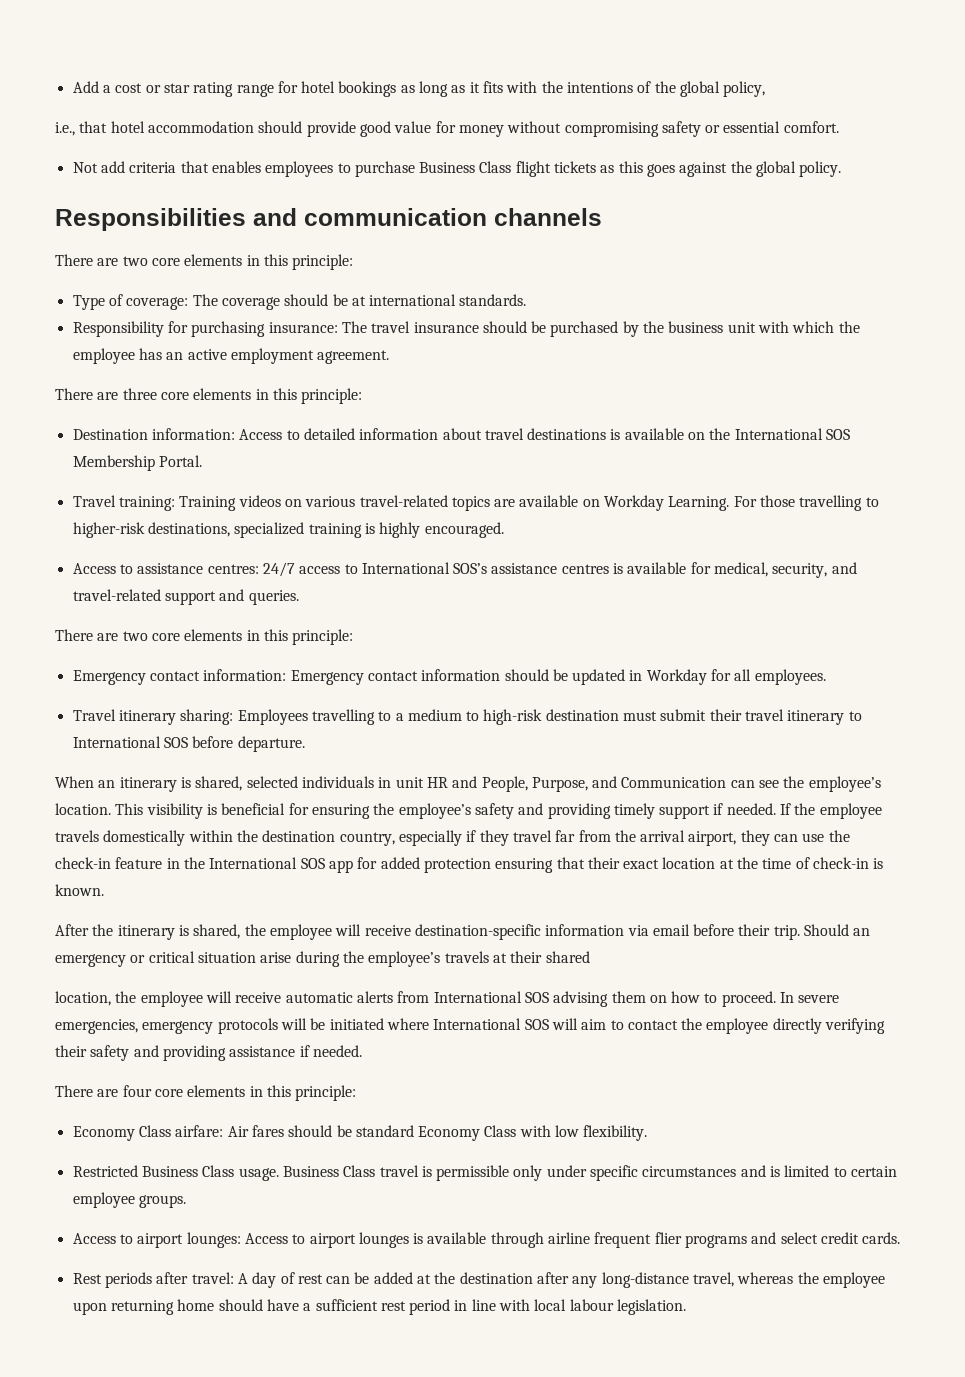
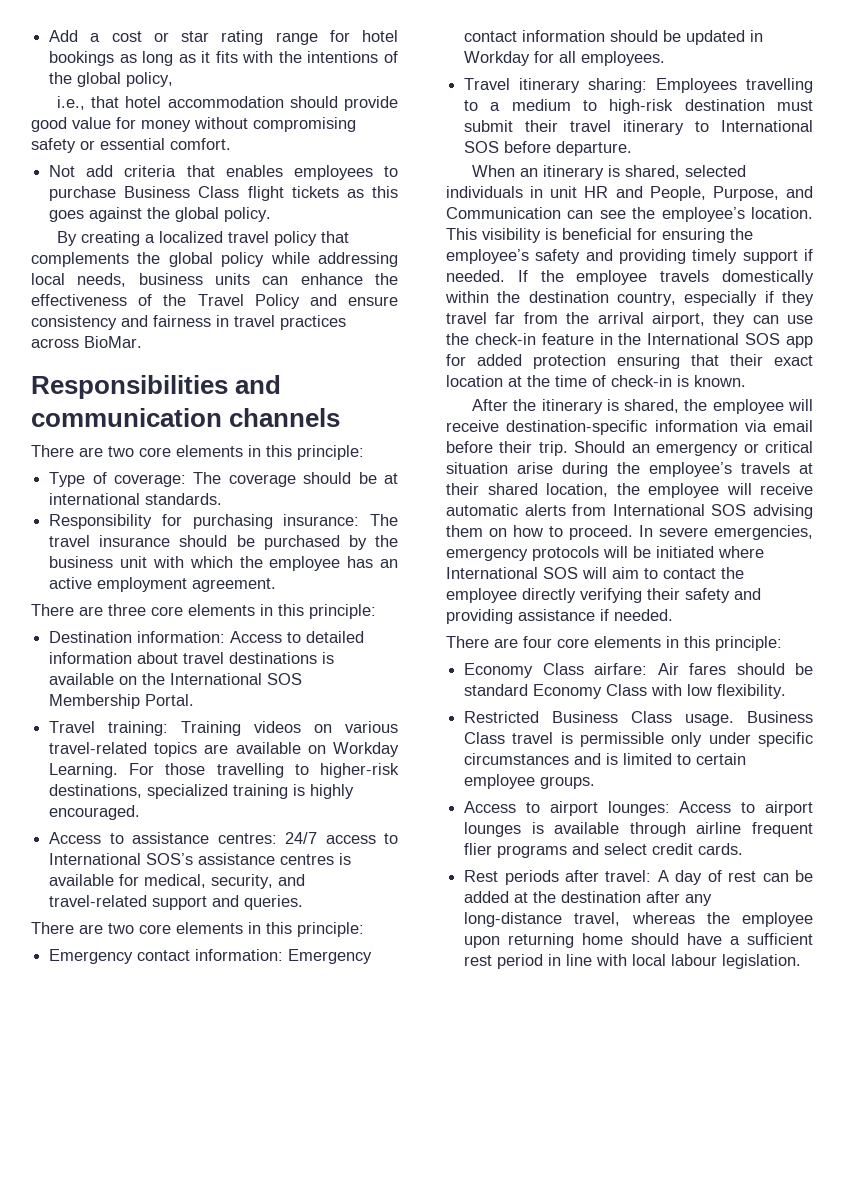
+ By creating a localized travel policy that complements the global policy while addressing local needs, business units can enhance the effectiveness of the Travel Policy and ensure consistency and fairness in travel practices across BioMar.
- Should an emergency or critical situation arise during the employee’s travels at their shared
- location, the employee will receive automatic alerts from International SOS advising them on how to proceed.
+ Should an emergency or critical situation arise during the employee’s travels at their shared location, the employee will receive automatic alerts from International SOS advising them on how to proceed.

